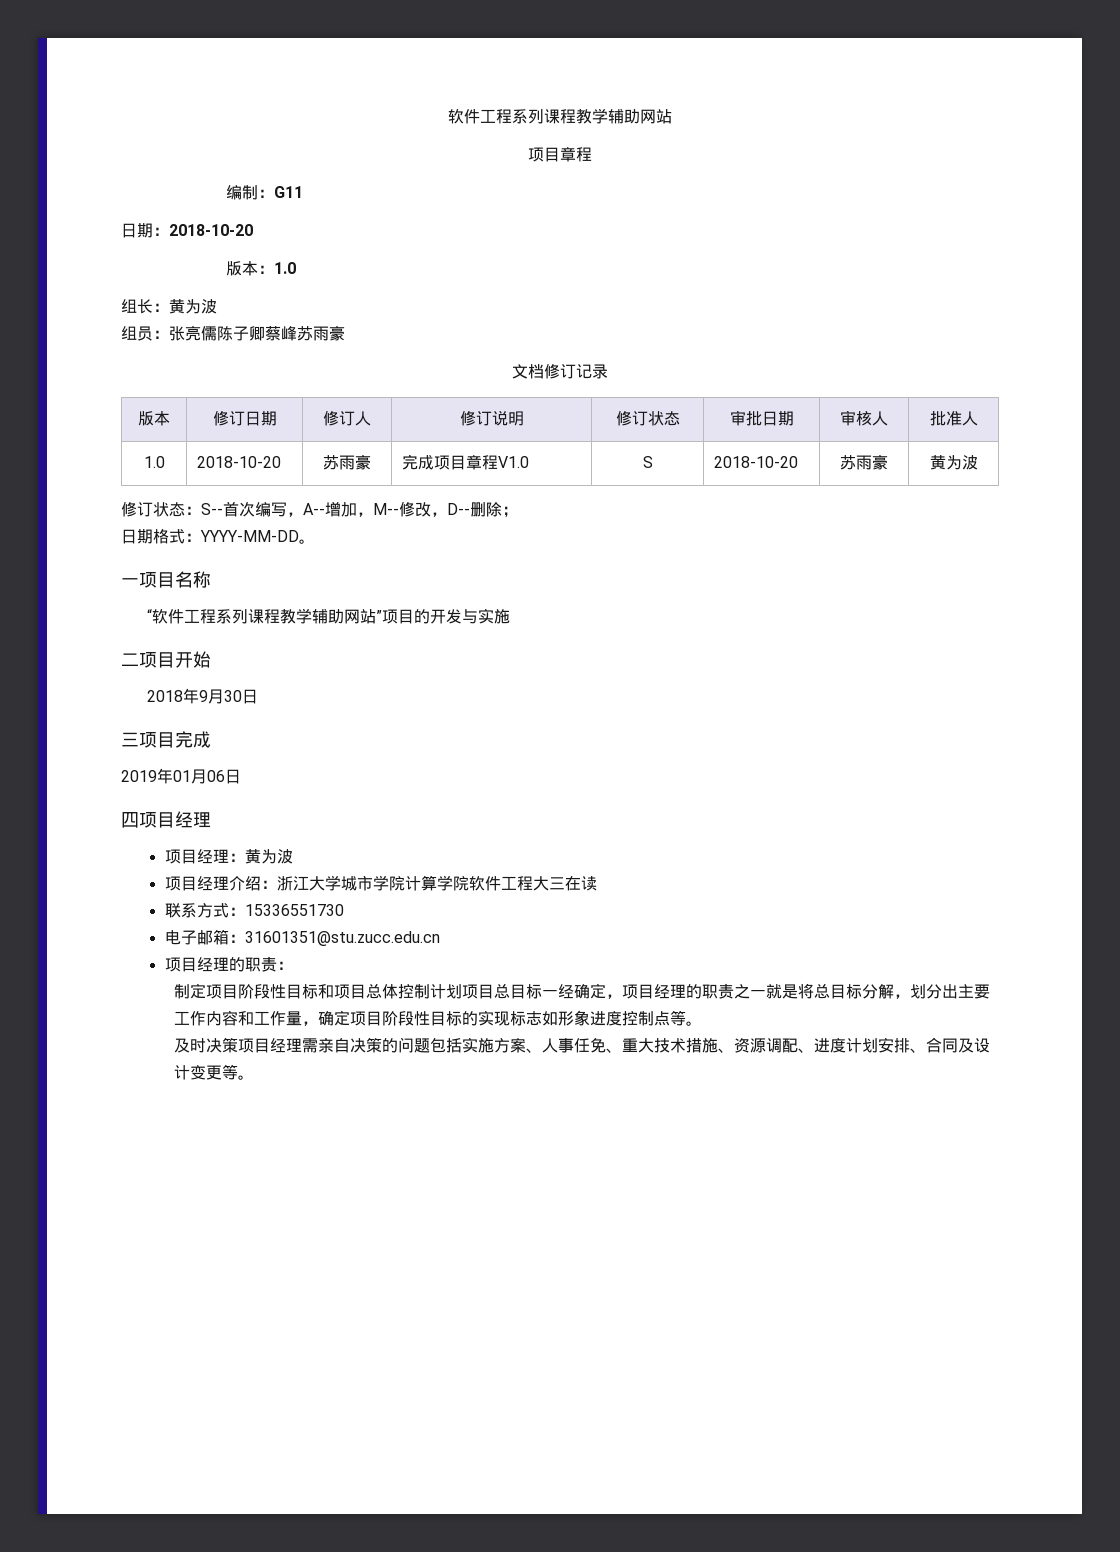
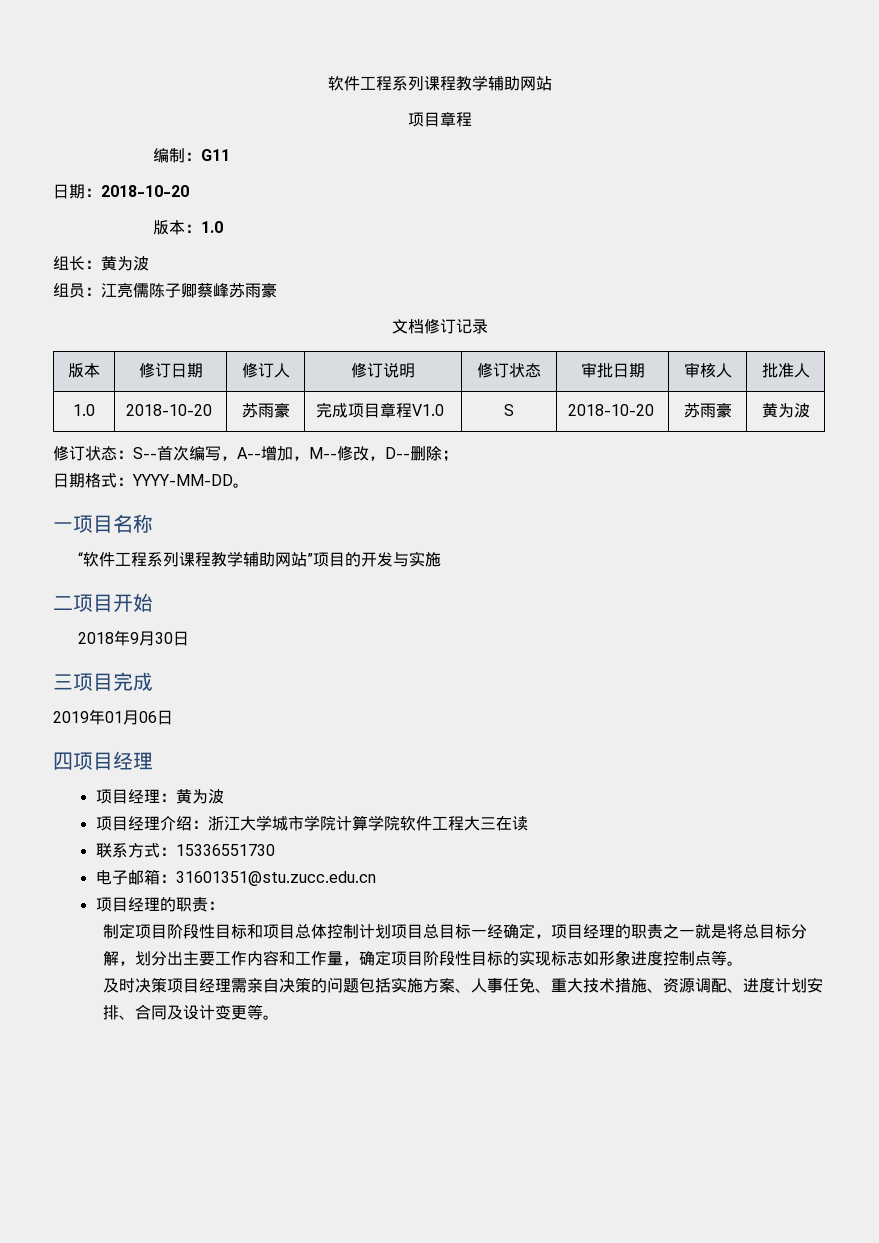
- 组员：张亮儒陈子卿蔡峰苏雨豪
+ 组员：江亮儒陈子卿蔡峰苏雨豪

